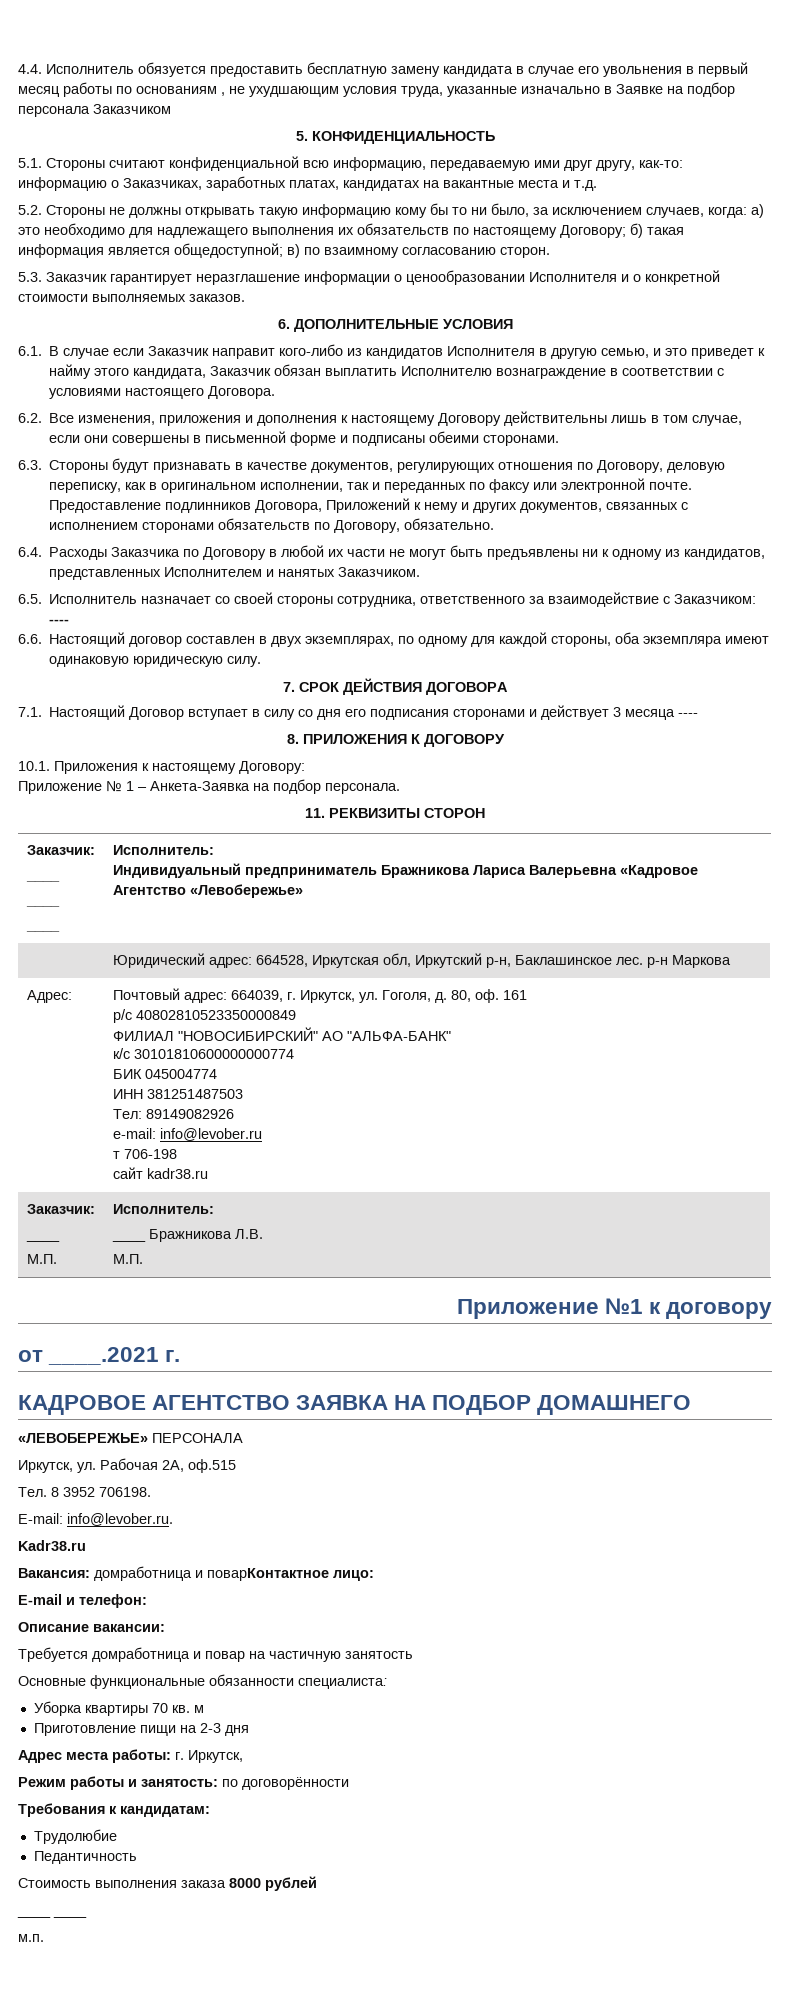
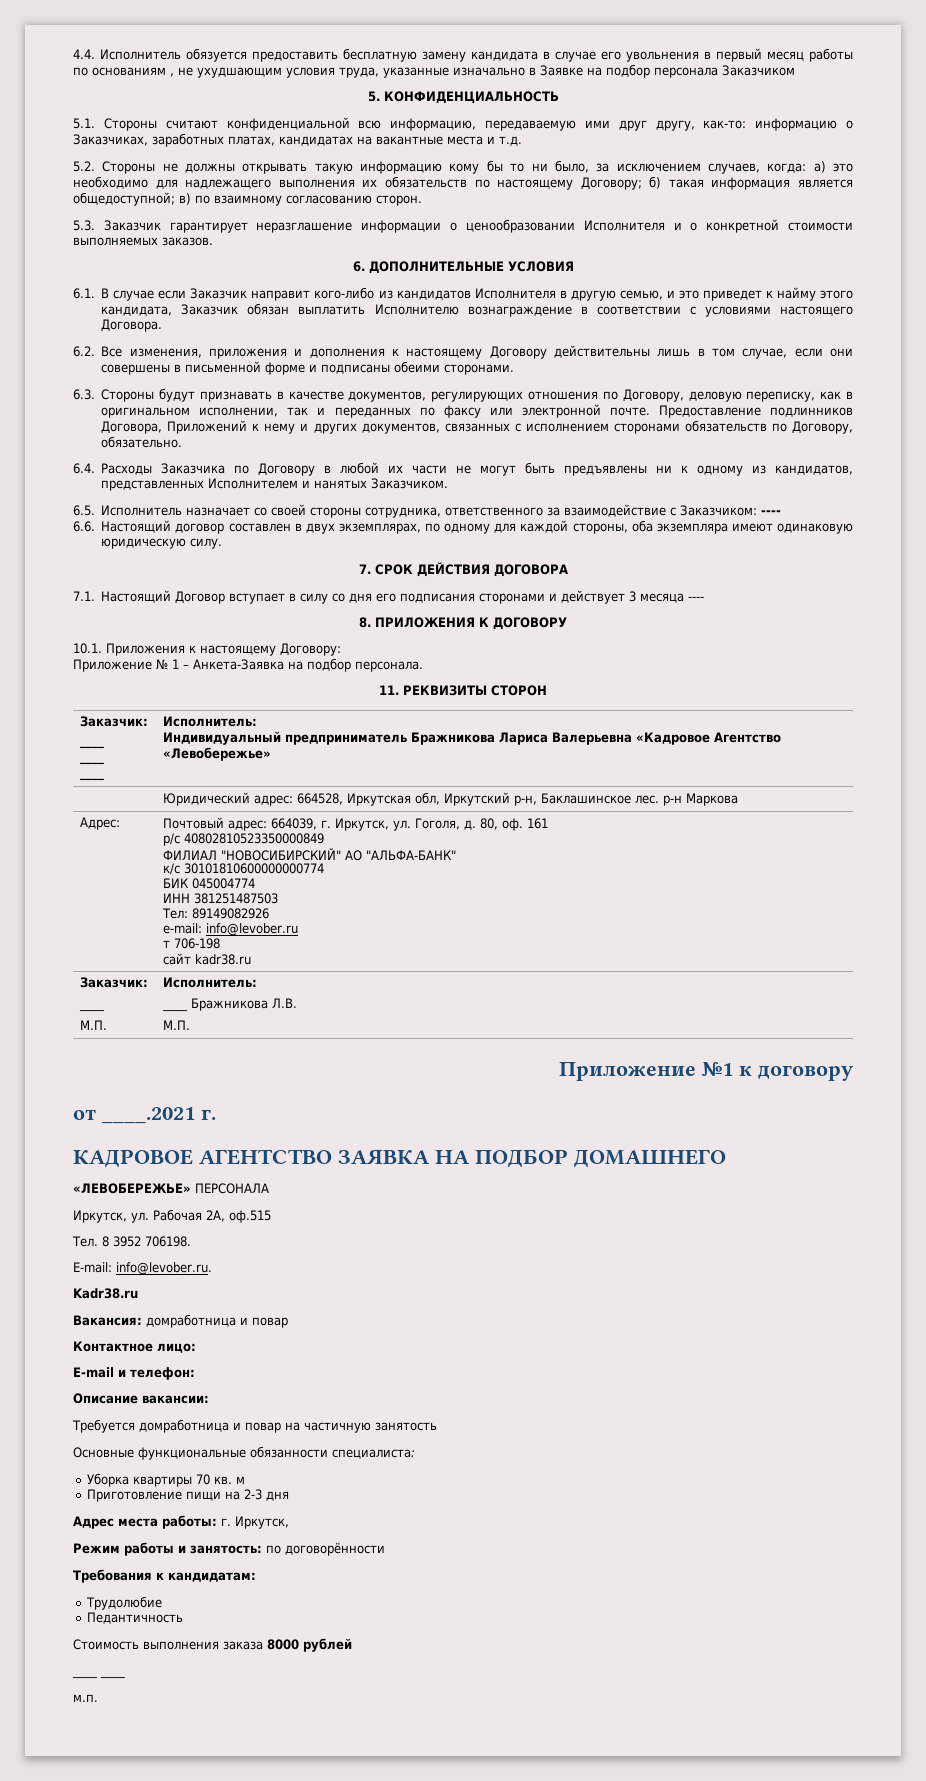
- Вакансия: домработница и поварКонтактное лицо:
+ Вакансия: домработница и повар
+ Контактное лицо:

